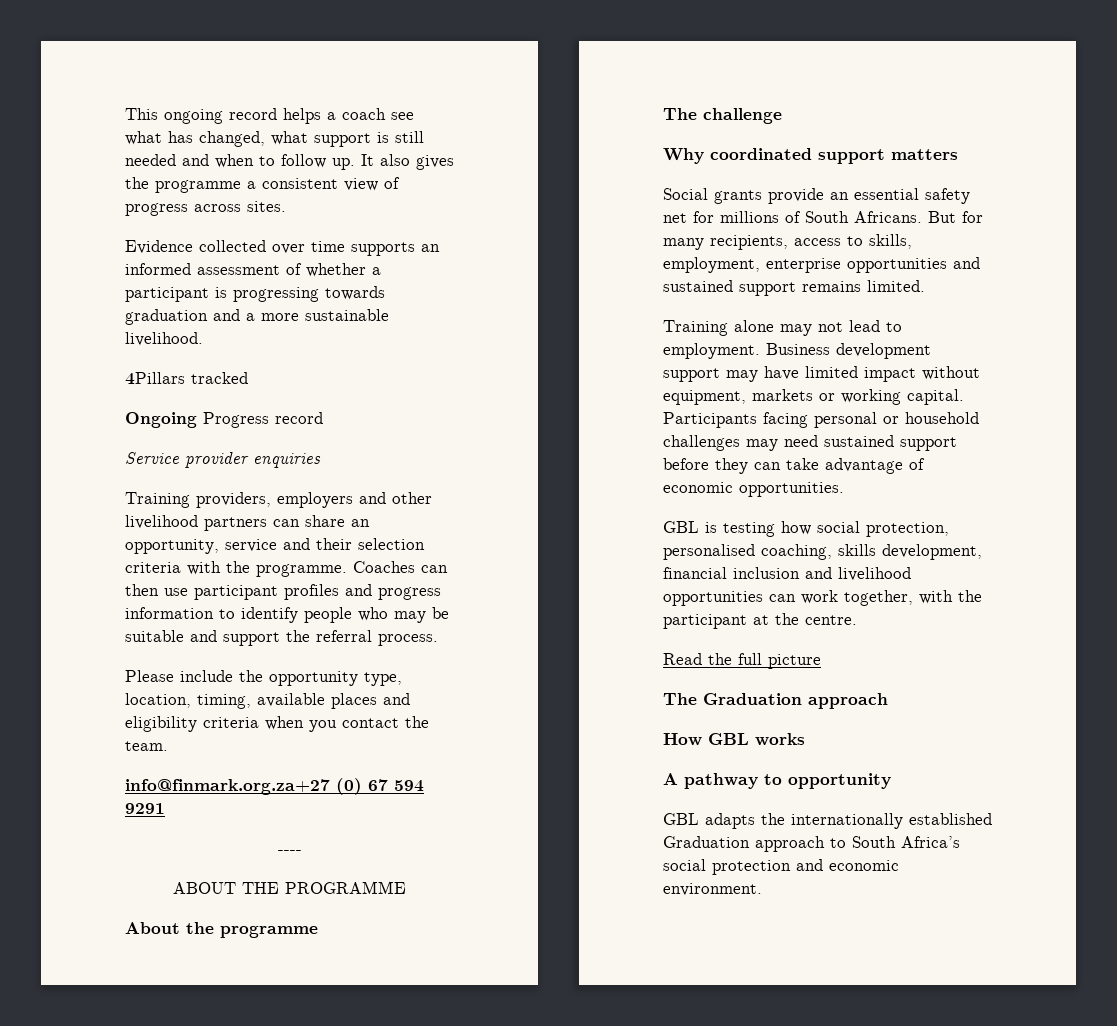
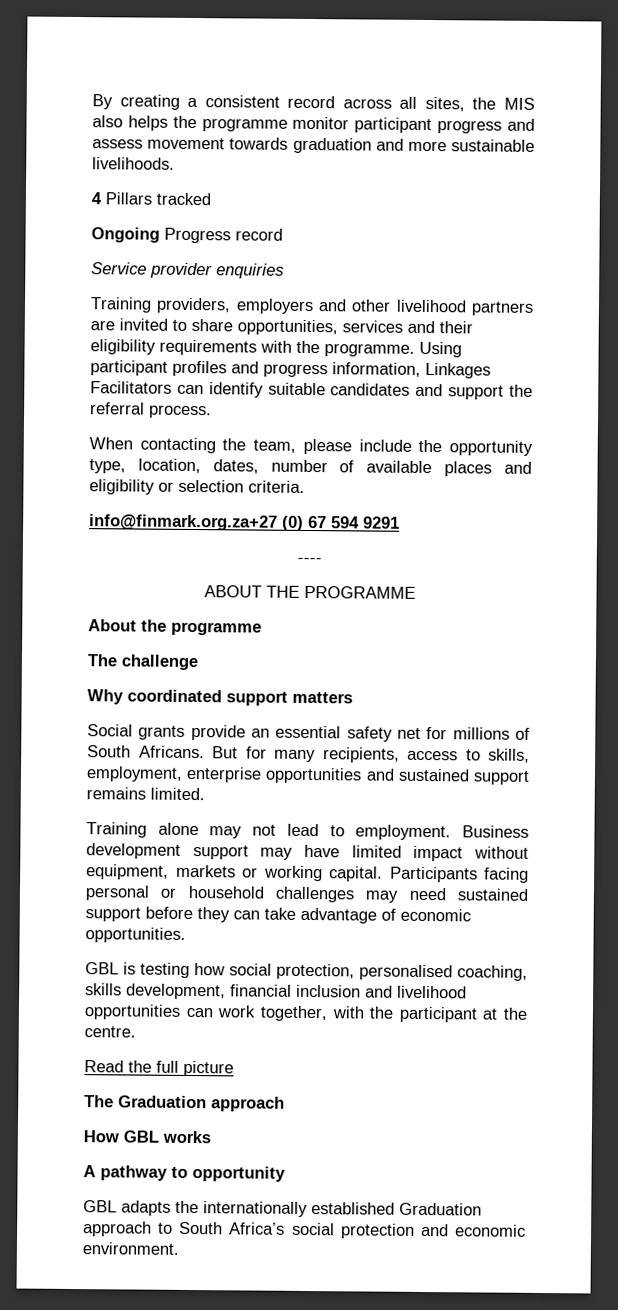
- This ongoing record helps a coach see what has changed, what support is still needed and when to follow up. It also gives the programme a consistent view of progress across sites.
- Evidence collected over time supports an informed assessment of whether a participant is progressing towards graduation and a more sustainable livelihood.
- 4Pillars tracked
+ By creating a consistent record across all sites, the MIS also helps the programme monitor participant progress and assess movement towards graduation and more sustainable livelihoods.
+ 4 Pillars tracked
- Training providers, employers and other livelihood partners can share an opportunity, service and their selection criteria with the programme. Coaches can then use participant profiles and progress information to identify people who may be suitable and support the referral process.
+ Training providers, employers and other livelihood partners are invited to share opportunities, services and their eligibility requirements with the programme. Using participant profiles and progress information, Linkages Facilitators can identify suitable candidates and support the referral process.
- Please include the opportunity type, location, timing, available places and eligibility criteria when you contact the team.
+ When contacting the team, please include the opportunity type, location, dates, number of available places and eligibility or selection criteria.

